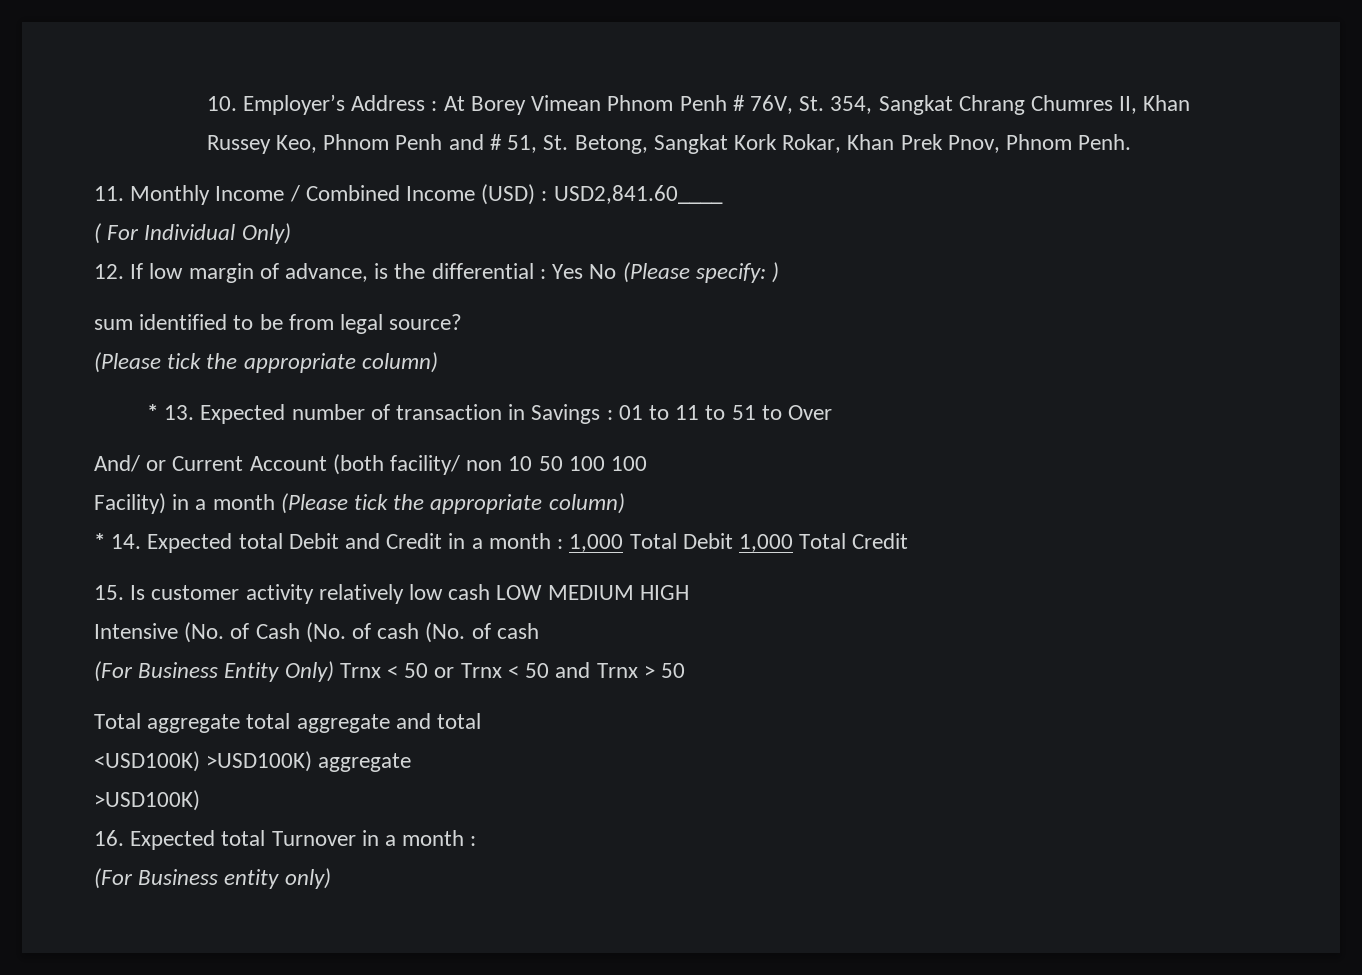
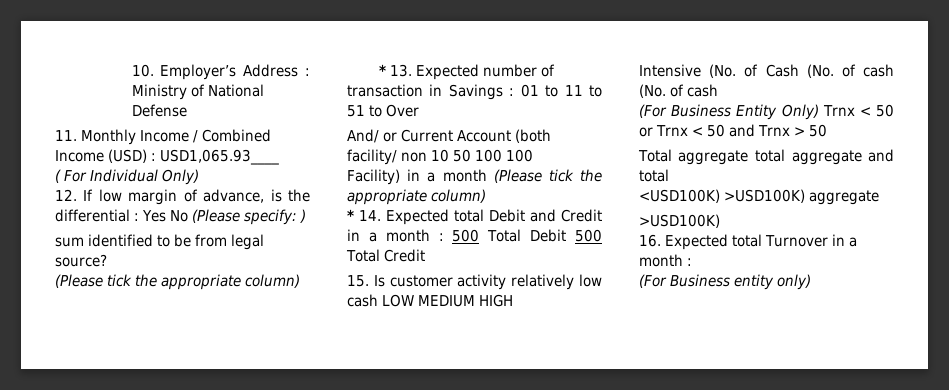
- 10. Employer’s Address : At Borey Vimean Phnom Penh # 76V, St. 354, Sangkat Chrang Chumres II, Khan Russey Keo, Phnom Penh and # 51, St. Betong, Sangkat Kork Rokar, Khan Prek Pnov, Phnom Penh.
+ 10. Employer’s Address : Ministry of National Defense
- 11. Monthly Income / Combined Income (USD) : USD2,841.60____
+ 11. Monthly Income / Combined Income (USD) : USD1,065.93____
- * 14. Expected total Debit and Credit in a month : 1,000 Total Debit 1,000 Total Credit
+ * 14. Expected total Debit and Credit in a month : 500 Total Debit 500 Total Credit

